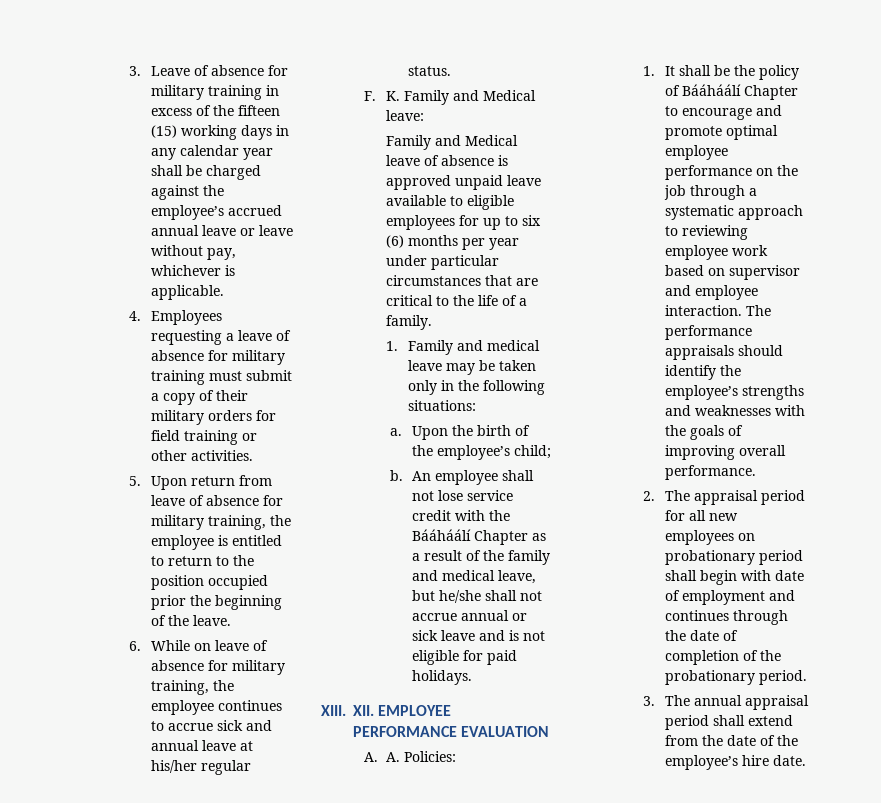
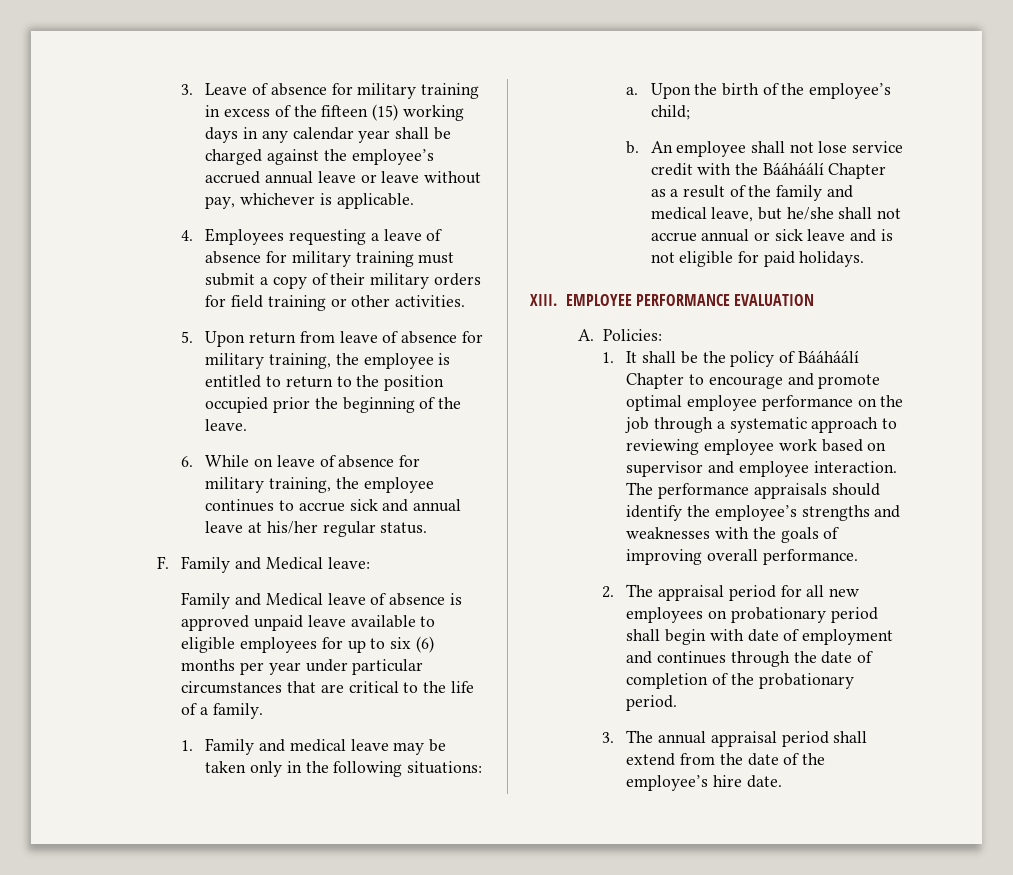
- F. K. Family and Medical leave:
+ F. Family and Medical leave:
- XII. EMPLOYEE PERFORMANCE EVALUATION
+ EMPLOYEE PERFORMANCE EVALUATION
- A. A. Policies:
+ A. Policies:

